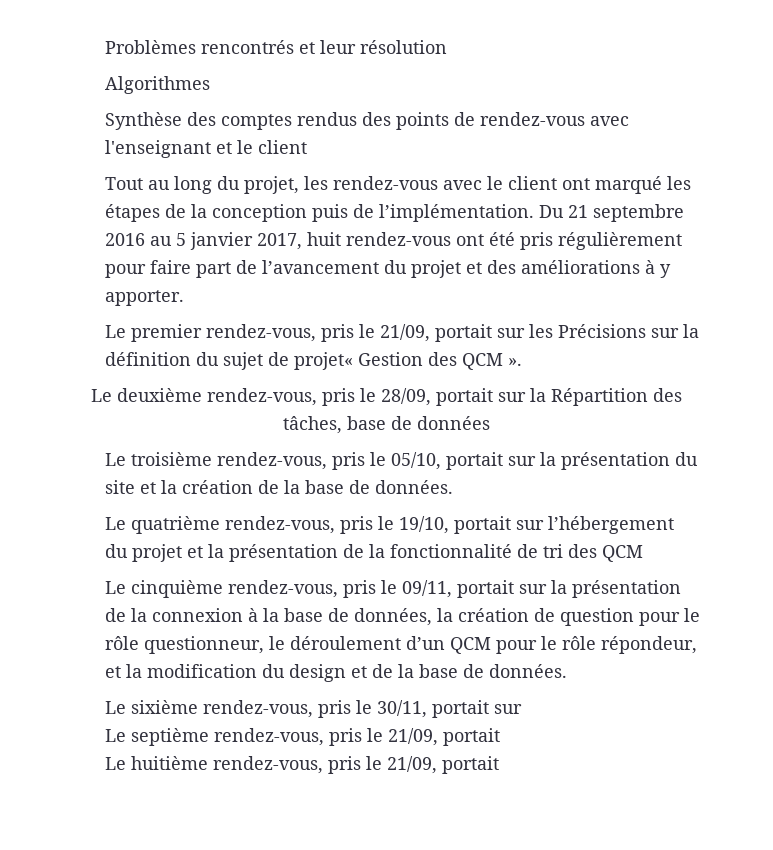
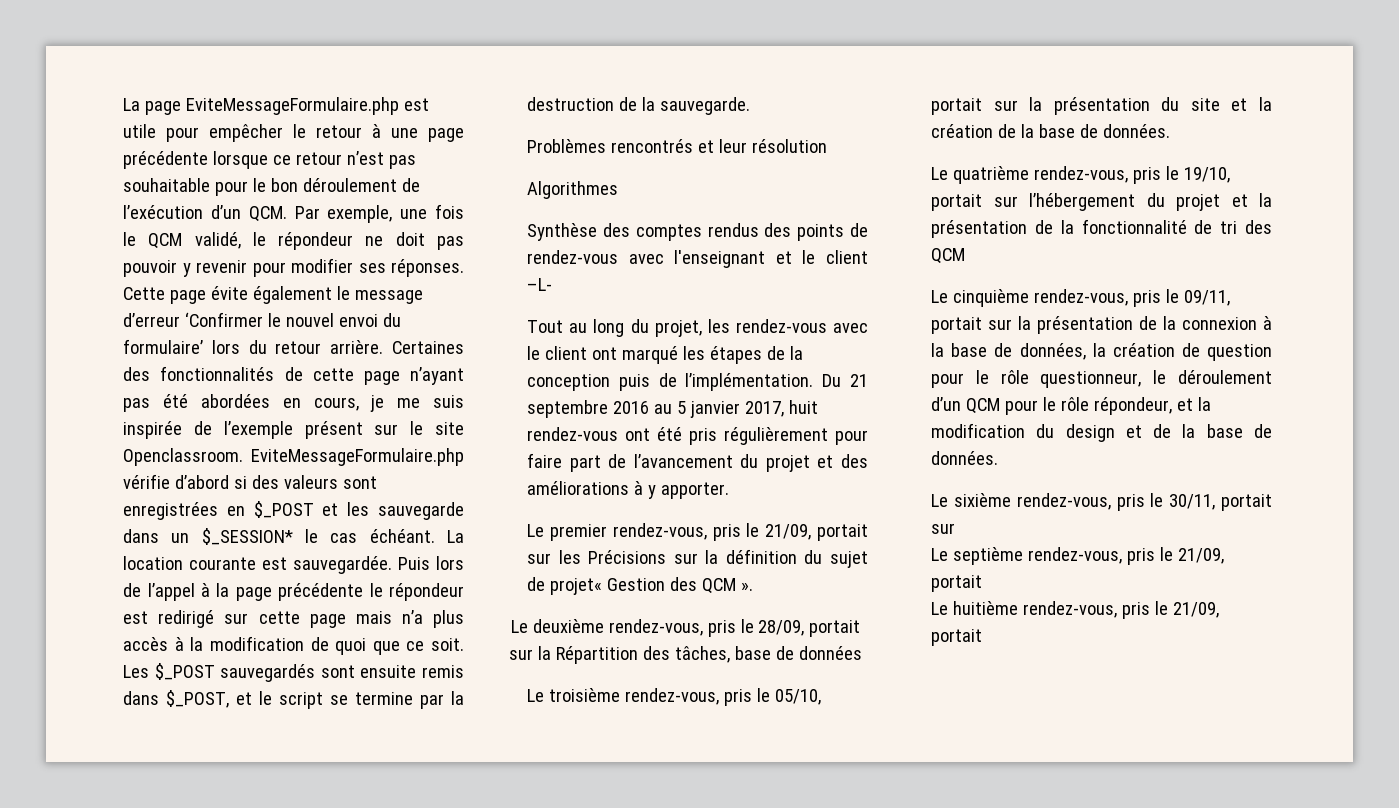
+ La page EviteMessageFormulaire.php est utile pour empêcher le retour à une page précédente lorsque ce retour n’est pas souhaitable pour le bon déroulement de l’exécution d’un QCM. Par exemple, une fois le QCM validé, le répondeur ne doit pas pouvoir y revenir pour modifier ses réponses. Cette page évite également le message d’erreur ‘Confirmer le nouvel envoi du formulaire’ lors du retour arrière. Certaines des fonctionnalités de cette page n’ayant pas été abordées en cours, je me suis inspirée de l’exemple présent sur le site Openclassroom. EviteMessageFormulaire.php vérifie d’abord si des valeurs sont enregistrées en $_POST et les sauvegarde dans un $_SESSION* le cas échéant. La location courante est sauvegardée. Puis lors de l’appel à la page précédente le répondeur est redirigé sur cette page mais n’a plus accès à la modification de quoi que ce soit. Les $_POST sauvegardés sont ensuite remis dans $_POST, et le script se termine par la destruction de la sauvegarde.
- Synthèse des comptes rendus des points de rendez-vous avec l'enseignant et le client
+ Synthèse des comptes rendus des points de rendez-vous avec l'enseignant et le client –L-

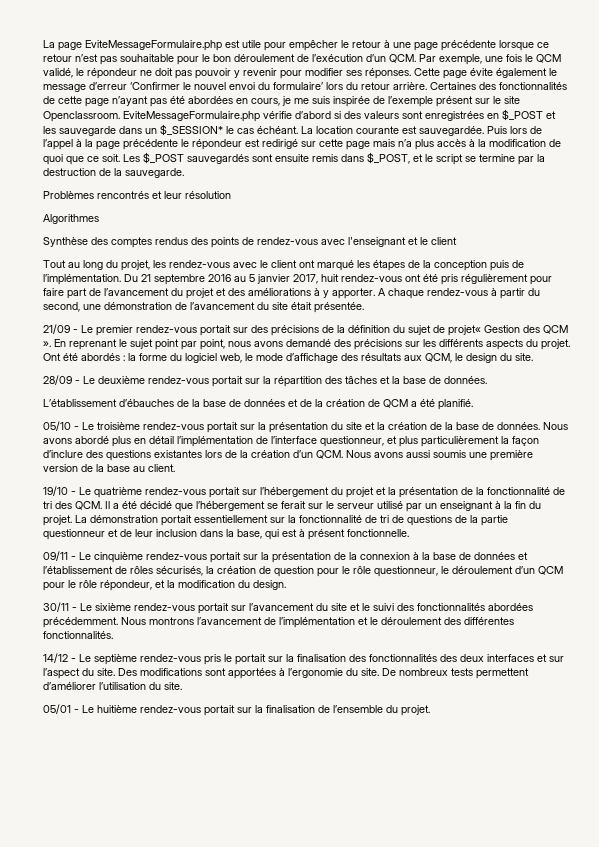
- Synthèse des comptes rendus des points de rendez-vous avec l'enseignant et le client –L-
+ Synthèse des comptes rendus des points de rendez-vous avec l'enseignant et le client
- Du 21 septembre 2016 au 5 janvier 2017, huit rendez-vous ont été pris régulièrement pour faire part de l’avancement du projet et des améliorations à y apporter.
- Le premier rendez-vous, pris le 21/09, portait sur les Précisions sur la définition du sujet de projet« Gestion des QCM ».
- Le deuxième rendez-vous, pris le 28/09, portait sur la Répartition des tâches, base de données
- Le troisième rendez-vous, pris le 05/10, portait sur la présentation du site et la création de la base de données.
- Le quatrième rendez-vous, pris le 19/10, portait sur l’hébergement du projet et la présentation de la fonctionnalité de tri des QCM
- Le cinquième rendez-vous, pris le 09/11, portait sur la présentation de la connexion à la base de données, la création de question pour le rôle questionneur, le déroulement d’un QCM pour le rôle répondeur, et la modification du design et de la base de données.
- Le sixième rendez-vous, pris le 30/11, portait sur
- Le septième rendez-vous, pris le 21/09, portait
- Le huitième rendez-vous, pris le 21/09, portait
+ Du 21 septembre 2016 au 5 janvier 2017, huit rendez-vous ont été pris régulièrement pour faire part de l’avancement du projet et des améliorations à y apporter. A chaque rendez-vous à partir du second, une démonstration de l’avancement du site était présentée.
+ 21/09 - Le premier rendez-vous portait sur des précisions de la définition du sujet de projet« Gestion des QCM ». En reprenant le sujet point par point, nous avons demandé des précisions sur les différents aspects du projet. Ont été abordés : la forme du logiciel web, le mode d’affichage des résultats aux QCM, le design du site.
+ 28/09 - Le deuxième rendez-vous portait sur la répartition des tâches et la base de données.
+ L’établissement d’ébauches de la base de données et de la création de QCM a été planifié.
+ 05/10 - Le troisième rendez-vous portait sur la présentation du site et la création de la base de données. Nous avons abordé plus en détail l’implémentation de l’interface questionneur, et plus particulièrement la façon d’inclure des questions existantes lors de la création d’un QCM. Nous avons aussi soumis une première version de la base au client.
+ 19/10 - Le quatrième rendez-vous portait sur l’hébergement du projet et la présentation de la fonctionnalité de tri des QCM. Il a été décidé que l’hébergement se ferait sur le serveur utilisé par un enseignant à la fin du projet. La démonstration portait essentiellement sur la fonctionnalité de tri de questions de la partie questionneur et de leur inclusion dans la base, qui est à présent fonctionnelle.
+ 09/11 - Le cinquième rendez-vous portait sur la présentation de la connexion à la base de données et l’établissement de rôles sécurisés, la création de question pour le rôle questionneur, le déroulement d’un QCM pour le rôle répondeur, et la modification du design.
+ 30/11 - Le sixième rendez-vous portait sur l’avancement du site et le suivi des fonctionnalités abordées précédemment. Nous montrons l’avancement de l’implémentation et le déroulement des différentes fonctionnalités.
+ 14/12 - Le septième rendez-vous pris le portait sur la finalisation des fonctionnalités des deux interfaces et sur l’aspect du site. Des modifications sont apportées à l’ergonomie du site. De nombreux tests permettent d’améliorer l’utilisation du site.
+ 05/01 - Le huitième rendez-vous portait sur la finalisation de l’ensemble du projet.

